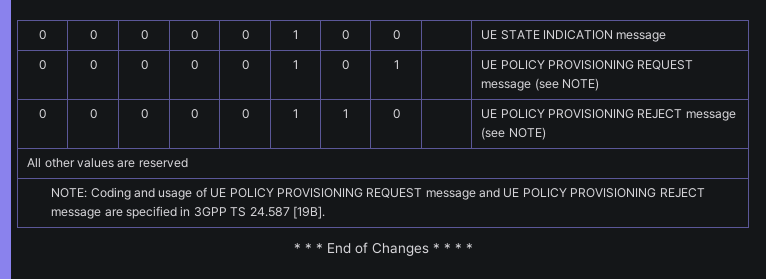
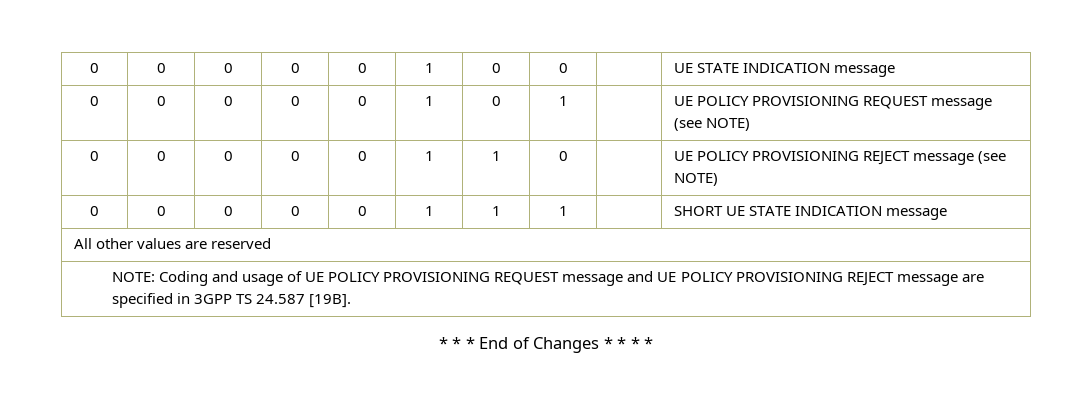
+ 0 | 0 | 0 | 0 | 0 | 1 | 1 | 1 | | SHORT UE STATE INDICATION message

